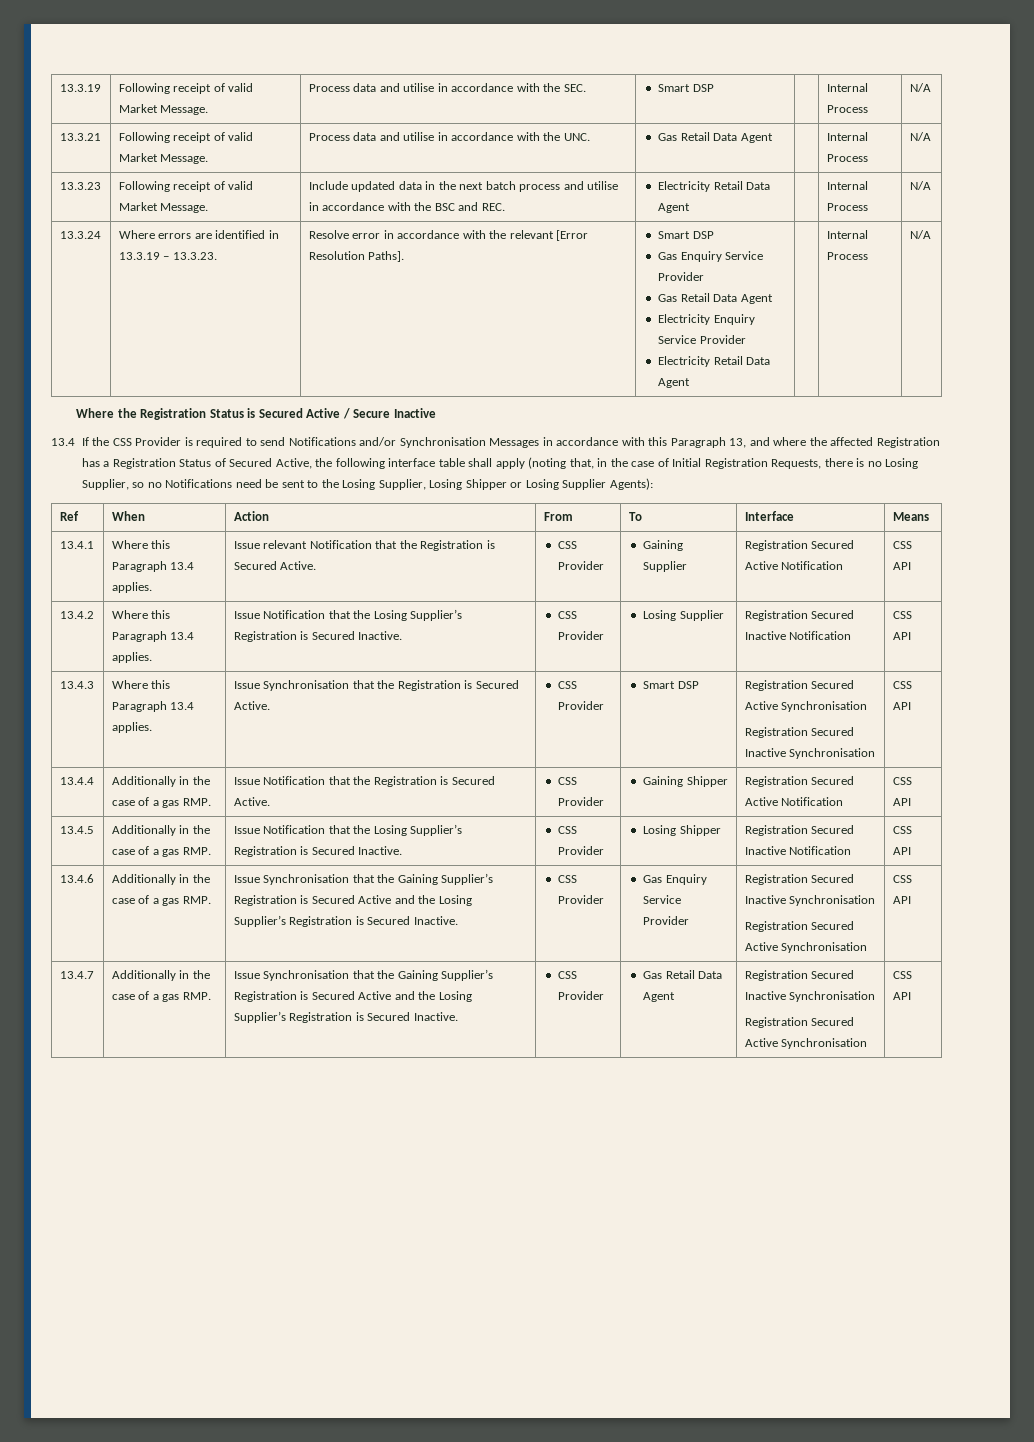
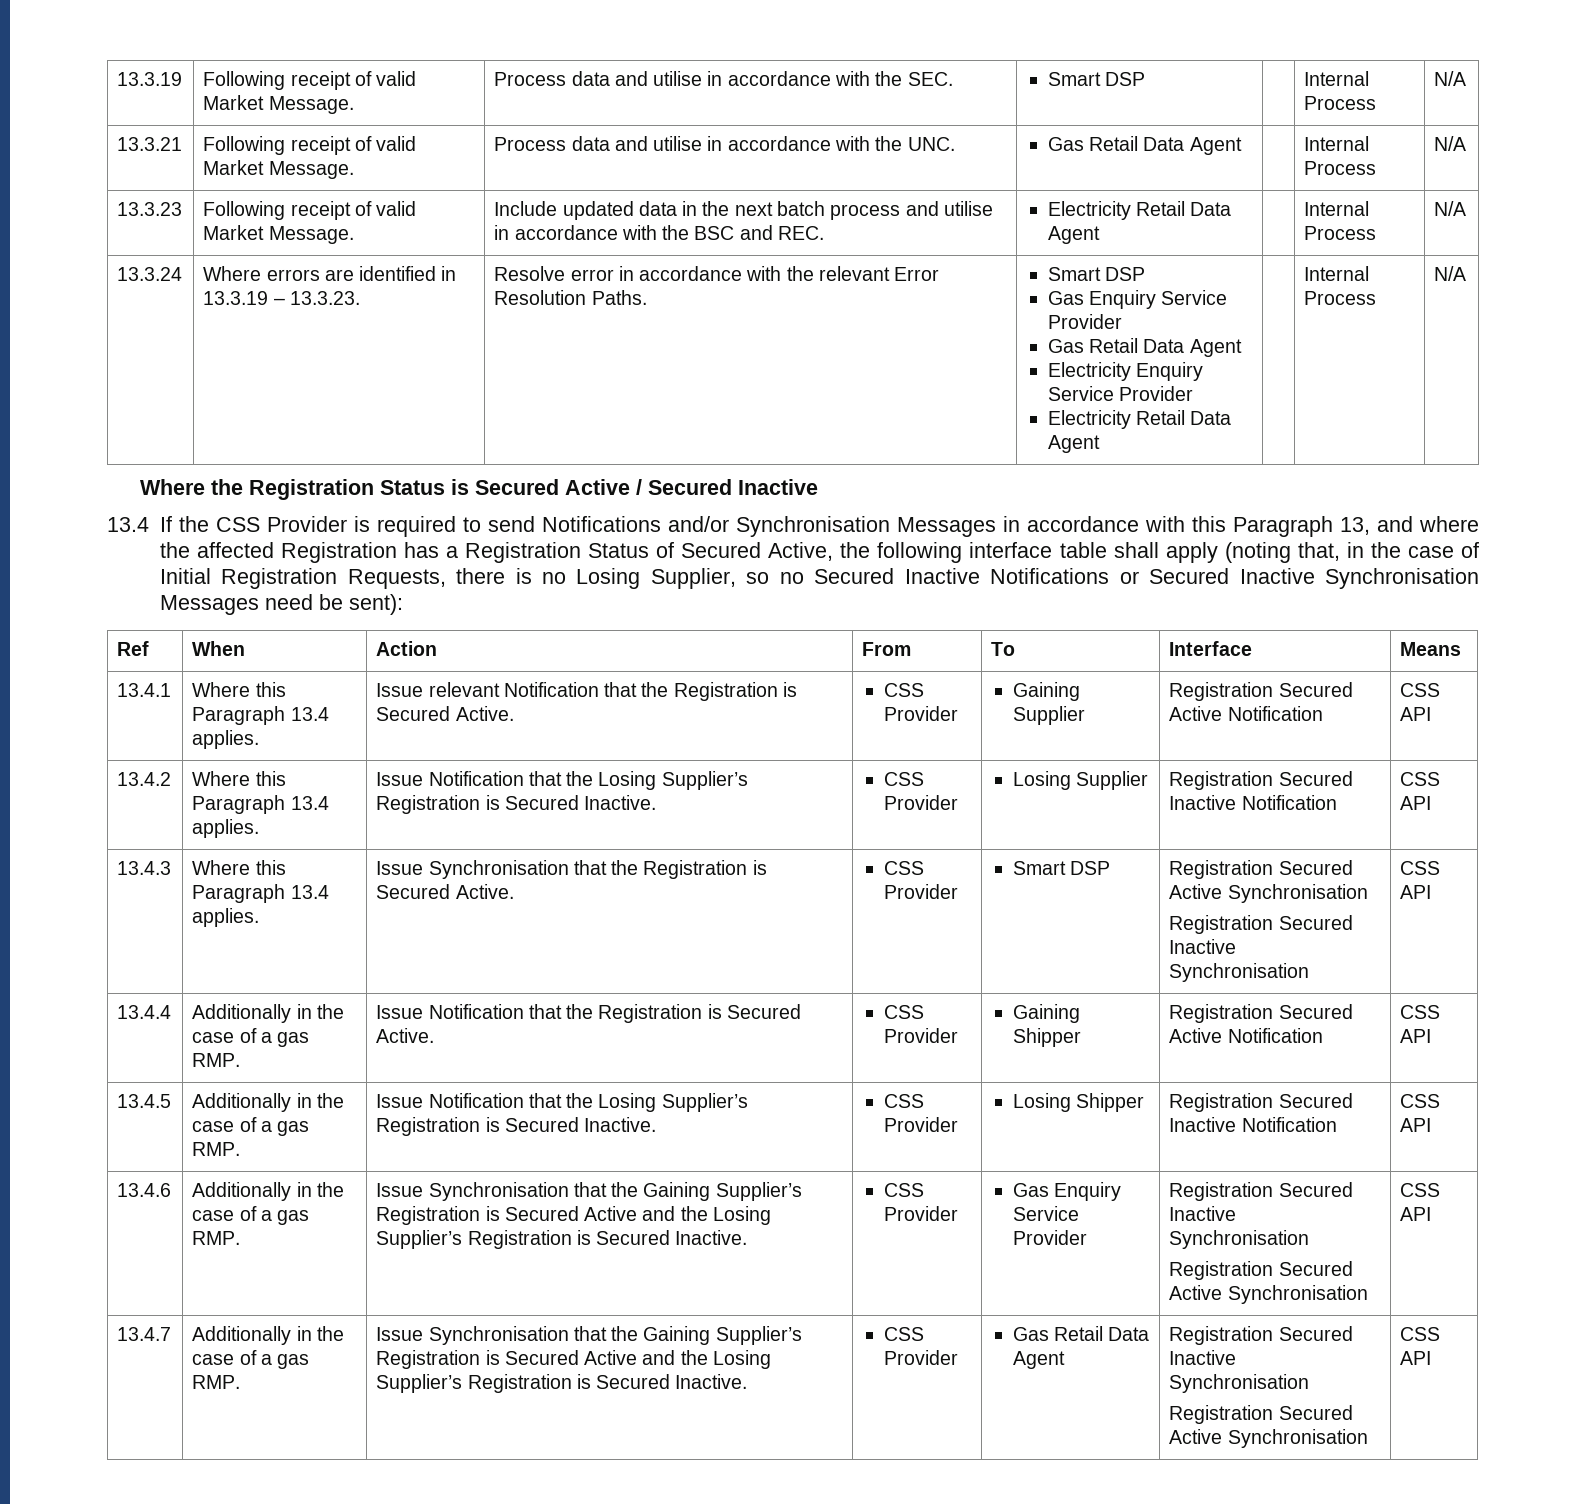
- 13.3.24 | Where errors are identified in 13.3.19 – 13.3.23. | Resolve error in accordance with the relevant [Error Resolution Paths]. | Smart DSP
+ 13.3.24 | Where errors are identified in 13.3.19 – 13.3.23. | Resolve error in accordance with the relevant Error Resolution Paths. | Smart DSP
- Where the Registration Status is Secured Active / Secure Inactive
+ Where the Registration Status is Secured Active / Secured Inactive
- 13.4 If the CSS Provider is required to send Notifications and/or Synchronisation Messages in accordance with this Paragraph 13, and where the affected Registration has a Registration Status of Secured Active, the following interface table shall apply (noting that, in the case of Initial Registration Requests, there is no Losing Supplier, so no Notifications need be sent to the Losing Supplier, Losing Shipper or Losing Supplier Agents):
+ 13.4 If the CSS Provider is required to send Notifications and/or Synchronisation Messages in accordance with this Paragraph 13, and where the affected Registration has a Registration Status of Secured Active, the following interface table shall apply (noting that, in the case of Initial Registration Requests, there is no Losing Supplier, so no Secured Inactive Notifications or Secured Inactive Synchronisation Messages need be sent):

